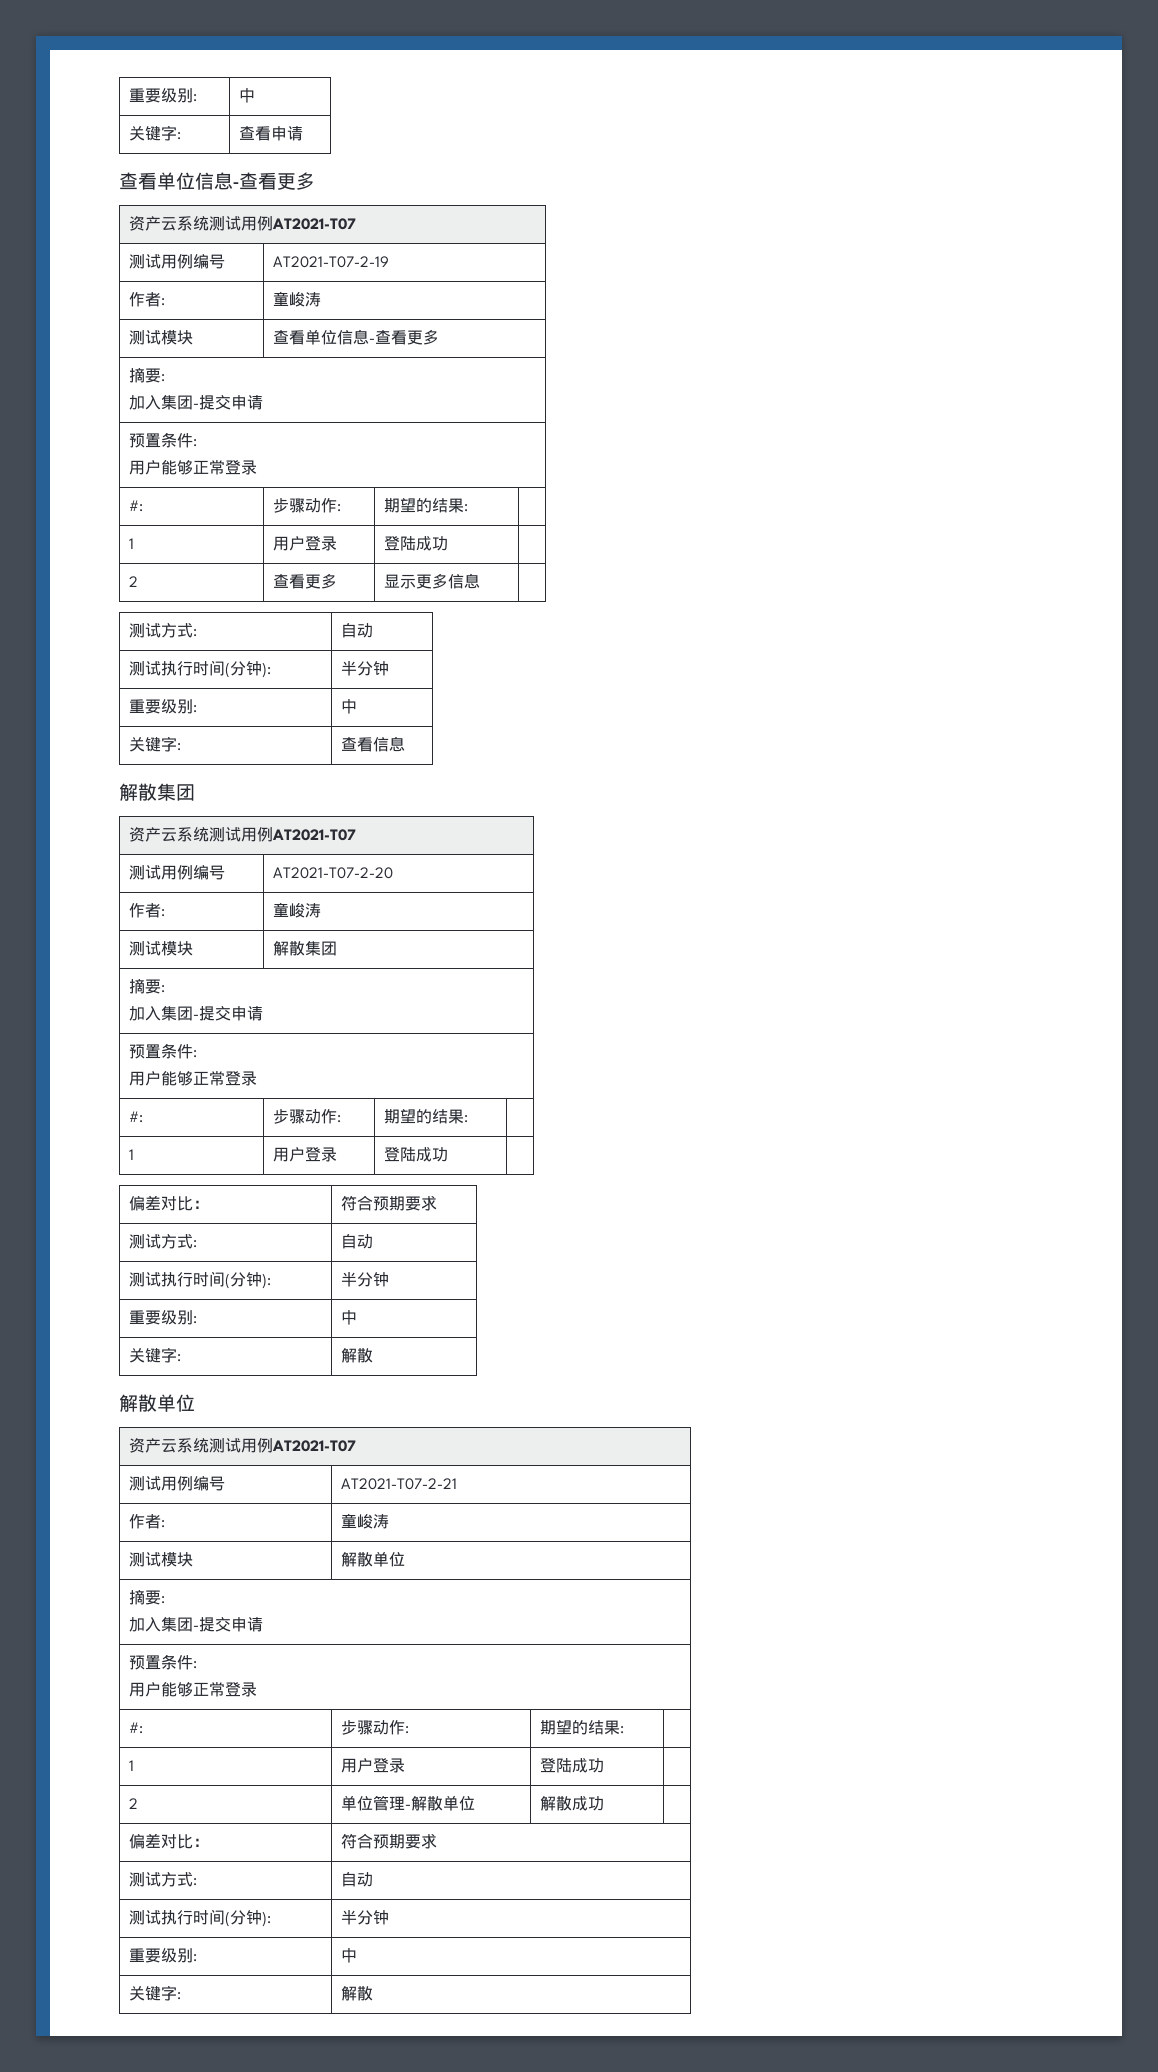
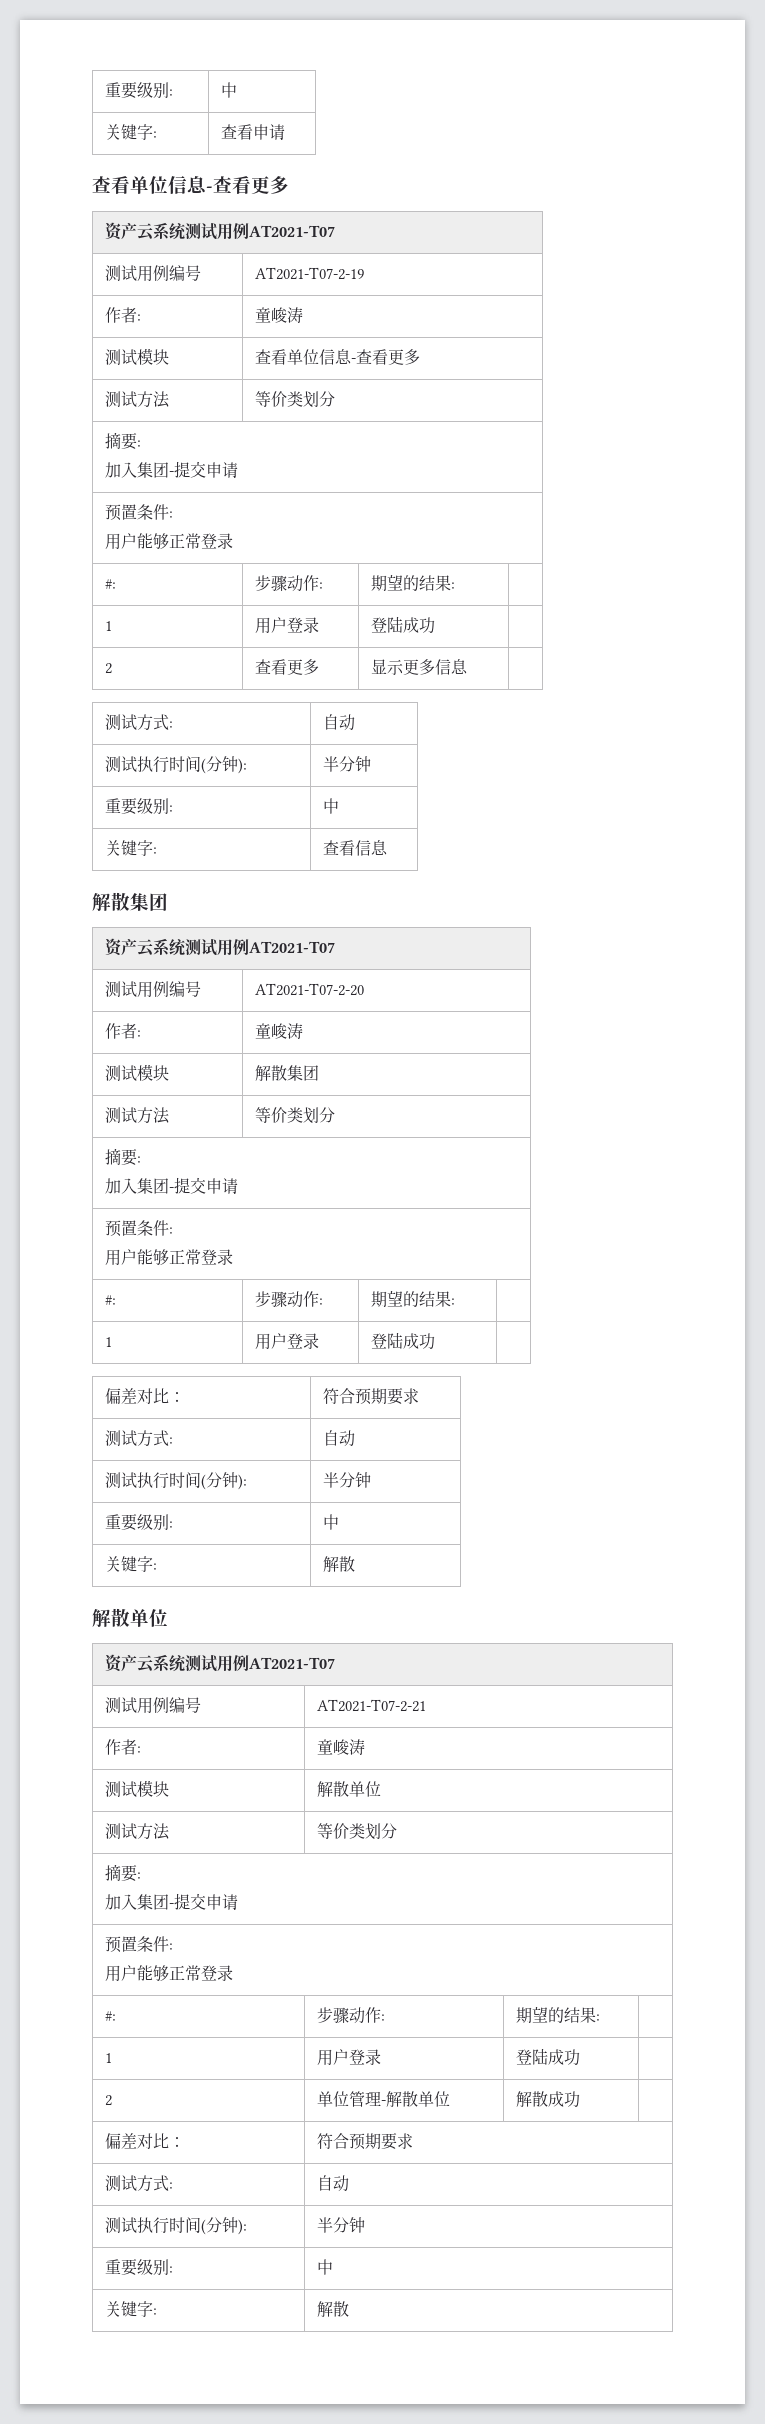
  测试模块 | 查看单位信息-查看更多
+ 测试方法 | 等价类划分
  测试模块 | 解散集团
+ 测试方法 | 等价类划分
  测试模块 | 解散单位
+ 测试方法 | 等价类划分

